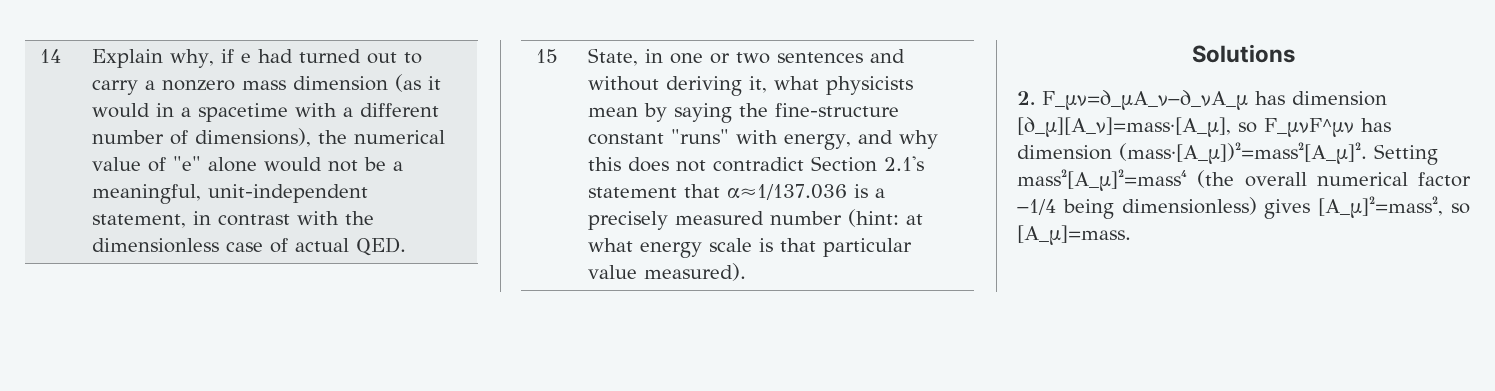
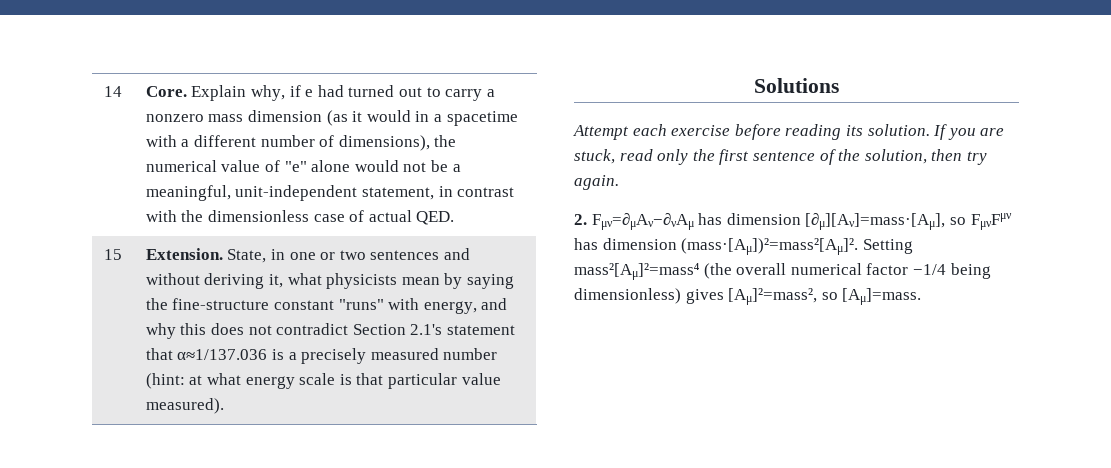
+ Core.
+ Extension.
+ Attempt each exercise before reading its solution. If you are stuck, read only the first sentence of the solution, then try again.
- 2. F_μν=∂_μA_ν−∂_νA_μ has dimension [∂_μ][A_ν]=mass·[A_μ], so F_μνF^μν has dimension (mass·[A_μ])²=mass²[A_μ]². Setting mass²[A_μ]²=mass⁴ (the overall numerical factor −1/4 being dimensionless) gives [A_μ]²=mass², so [A_μ]=mass.
+ 2. Fμν=∂μAν−∂νAμ has dimension [∂μ][Aν]=mass·[Aμ], so FμνFμν has dimension (mass·[Aμ])²=mass²[Aμ]². Setting mass²[Aμ]²=mass⁴ (the overall numerical factor −1/4 being dimensionless) gives [Aμ]²=mass², so [Aμ]=mass.

